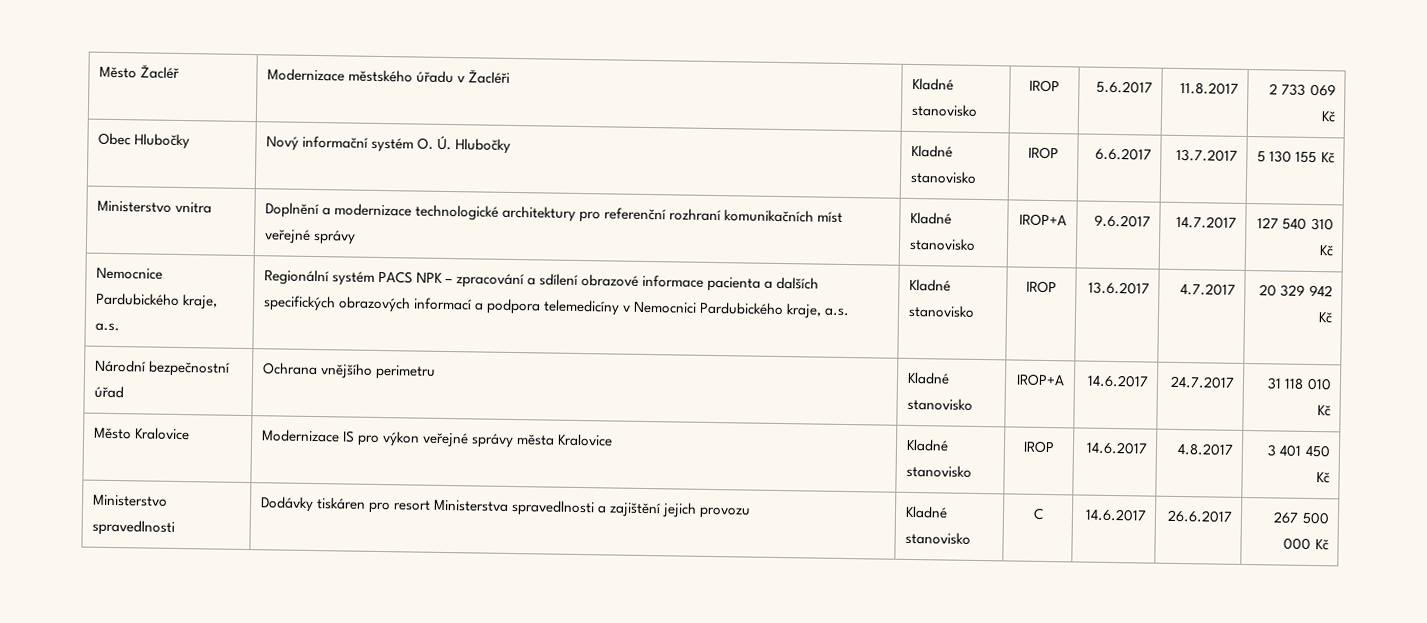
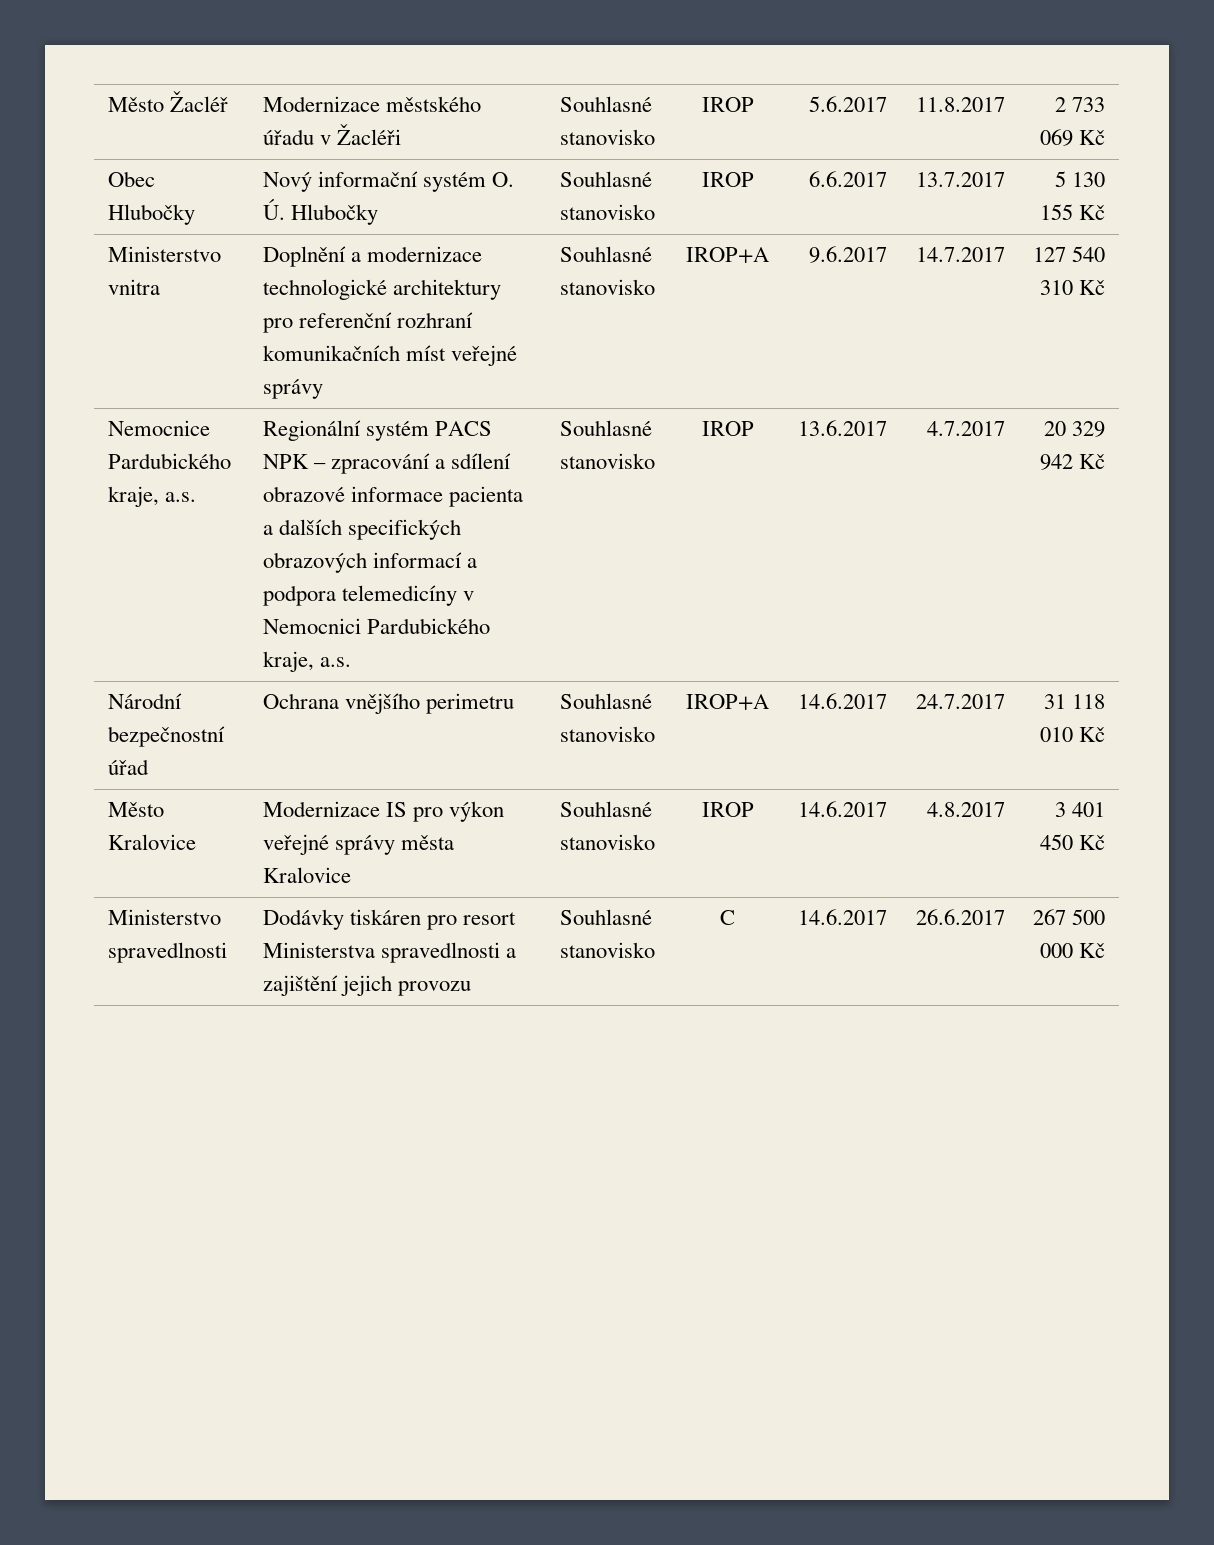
- Město Žacléř | Modernizace městského úřadu v Žacléři | Kladné stanovisko | IROP | 5.6.2017 | 11.8.2017 | 2 733 069 Kč
+ Město Žacléř | Modernizace městského úřadu v Žacléři | Souhlasné stanovisko | IROP | 5.6.2017 | 11.8.2017 | 2 733 069 Kč
- Obec Hlubočky | Nový informační systém O. Ú. Hlubočky | Kladné stanovisko | IROP | 6.6.2017 | 13.7.2017 | 5 130 155 Kč
+ Obec Hlubočky | Nový informační systém O. Ú. Hlubočky | Souhlasné stanovisko | IROP | 6.6.2017 | 13.7.2017 | 5 130 155 Kč
- Ministerstvo vnitra | Doplnění a modernizace technologické architektury pro referenční rozhraní komunikačních míst veřejné správy | Kladné stanovisko | IROP+A | 9.6.2017 | 14.7.2017 | 127 540 310 Kč
+ Ministerstvo vnitra | Doplnění a modernizace technologické architektury pro referenční rozhraní komunikačních míst veřejné správy | Souhlasné stanovisko | IROP+A | 9.6.2017 | 14.7.2017 | 127 540 310 Kč
- Nemocnice Pardubického kraje, a.s. | Regionální systém PACS NPK – zpracování a sdílení obrazové informace pacienta a dalších specifických obrazových informací a podpora telemedicíny v Nemocnici Pardubického kraje, a.s. | Kladné stanovisko | IROP | 13.6.2017 | 4.7.2017 | 20 329 942 Kč
+ Nemocnice Pardubického kraje, a.s. | Regionální systém PACS NPK – zpracování a sdílení obrazové informace pacienta a dalších specifických obrazových informací a podpora telemedicíny v Nemocnici Pardubického kraje, a.s. | Souhlasné stanovisko | IROP | 13.6.2017 | 4.7.2017 | 20 329 942 Kč
- Národní bezpečnostní úřad | Ochrana vnějšího perimetru | Kladné stanovisko | IROP+A | 14.6.2017 | 24.7.2017 | 31 118 010 Kč
+ Národní bezpečnostní úřad | Ochrana vnějšího perimetru | Souhlasné stanovisko | IROP+A | 14.6.2017 | 24.7.2017 | 31 118 010 Kč
- Město Kralovice | Modernizace IS pro výkon veřejné správy města Kralovice | Kladné stanovisko | IROP | 14.6.2017 | 4.8.2017 | 3 401 450 Kč
+ Město Kralovice | Modernizace IS pro výkon veřejné správy města Kralovice | Souhlasné stanovisko | IROP | 14.6.2017 | 4.8.2017 | 3 401 450 Kč
- Ministerstvo spravedlnosti | Dodávky tiskáren pro resort Ministerstva spravedlnosti a zajištění jejich provozu | Kladné stanovisko | C | 14.6.2017 | 26.6.2017 | 267 500 000 Kč
+ Ministerstvo spravedlnosti | Dodávky tiskáren pro resort Ministerstva spravedlnosti a zajištění jejich provozu | Souhlasné stanovisko | C | 14.6.2017 | 26.6.2017 | 267 500 000 Kč

